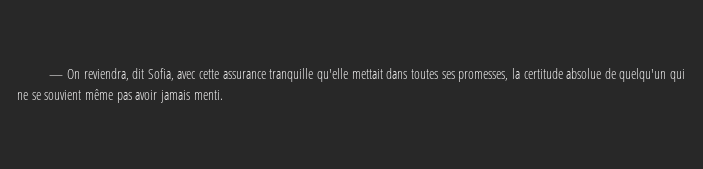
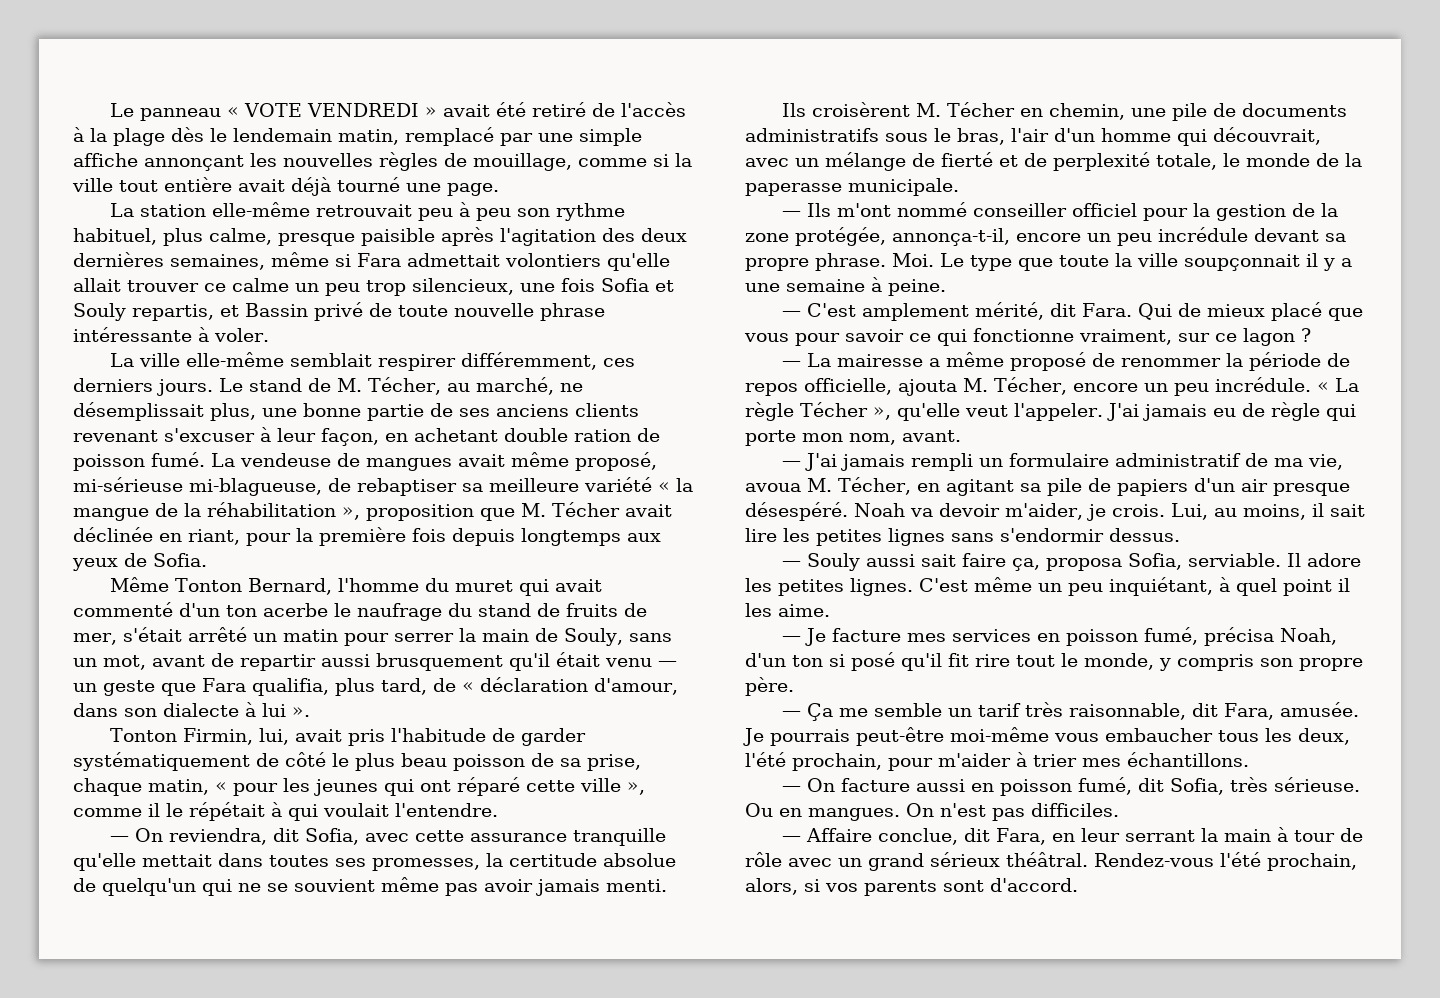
+ Le panneau « VOTE VENDREDI » avait été retiré de l'accès à la plage dès le lendemain matin, remplacé par une simple affiche annonçant les nouvelles règles de mouillage, comme si la ville tout entière avait déjà tourné une page.
+ La station elle-même retrouvait peu à peu son rythme habituel, plus calme, presque paisible après l'agitation des deux dernières semaines, même si Fara admettait volontiers qu'elle allait trouver ce calme un peu trop silencieux, une fois Sofia et Souly repartis, et Bassin privé de toute nouvelle phrase intéressante à voler.
+ La ville elle-même semblait respirer différemment, ces derniers jours. Le stand de M. Técher, au marché, ne désemplissait plus, une bonne partie de ses anciens clients revenant s'excuser à leur façon, en achetant double ration de poisson fumé. La vendeuse de mangues avait même proposé, mi-sérieuse mi-blagueuse, de rebaptiser sa meilleure variété « la mangue de la réhabilitation », proposition que M. Técher avait déclinée en riant, pour la première fois depuis longtemps aux yeux de Sofia.
+ Même Tonton Bernard, l'homme du muret qui avait commenté d'un ton acerbe le naufrage du stand de fruits de mer, s'était arrêté un matin pour serrer la main de Souly, sans un mot, avant de repartir aussi brusquement qu'il était venu — un geste que Fara qualifia, plus tard, de « déclaration d'amour, dans son dialecte à lui ».
+ Tonton Firmin, lui, avait pris l'habitude de garder systématiquement de côté le plus beau poisson de sa prise, chaque matin, « pour les jeunes qui ont réparé cette ville », comme il le répétait à qui voulait l'entendre.
+ Ils croisèrent M. Técher en chemin, une pile de documents administratifs sous le bras, l'air d'un homme qui découvrait, avec un mélange de fierté et de perplexité totale, le monde de la paperasse municipale.
+ — Ils m'ont nommé conseiller officiel pour la gestion de la zone protégée, annonça-t-il, encore un peu incrédule devant sa propre phrase. Moi. Le type que toute la ville soupçonnait il y a une semaine à peine.
+ — C'est amplement mérité, dit Fara. Qui de mieux placé que vous pour savoir ce qui fonctionne vraiment, sur ce lagon ?
+ — La mairesse a même proposé de renommer la période de repos officielle, ajouta M. Técher, encore un peu incrédule. « La règle Técher », qu'elle veut l'appeler. J'ai jamais eu de règle qui porte mon nom, avant.
+ — J'ai jamais rempli un formulaire administratif de ma vie, avoua M. Técher, en agitant sa pile de papiers d'un air presque désespéré. Noah va devoir m'aider, je crois. Lui, au moins, il sait lire les petites lignes sans s'endormir dessus.
+ — Souly aussi sait faire ça, proposa Sofia, serviable. Il adore les petites lignes. C'est même un peu inquiétant, à quel point il les aime.
+ — Je facture mes services en poisson fumé, précisa Noah, d'un ton si posé qu'il fit rire tout le monde, y compris son propre père.
+ — Ça me semble un tarif très raisonnable, dit Fara, amusée. Je pourrais peut-être moi-même vous embaucher tous les deux, l'été prochain, pour m'aider à trier mes échantillons.
+ — On facture aussi en poisson fumé, dit Sofia, très sérieuse. Ou en mangues. On n'est pas difficiles.
+ — Affaire conclue, dit Fara, en leur serrant la main à tour de rôle avec un grand sérieux théâtral. Rendez-vous l'été prochain, alors, si vos parents sont d'accord.

